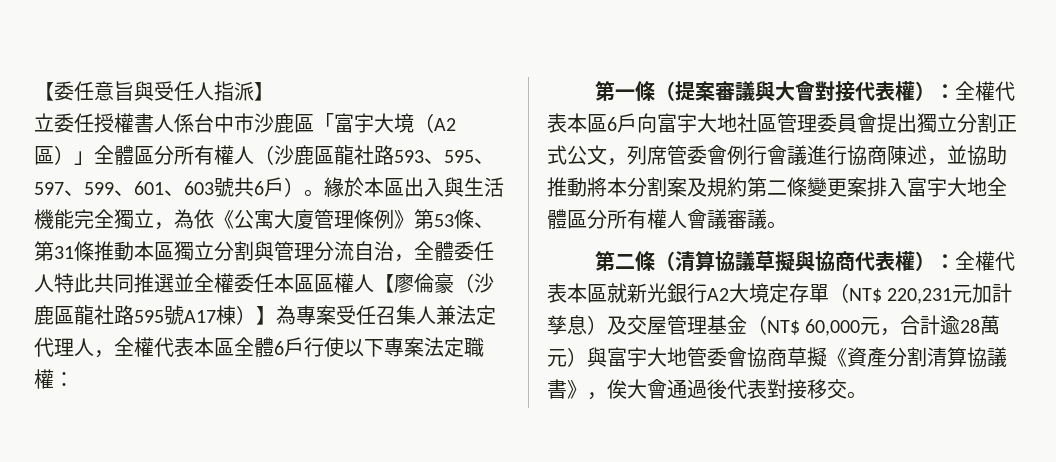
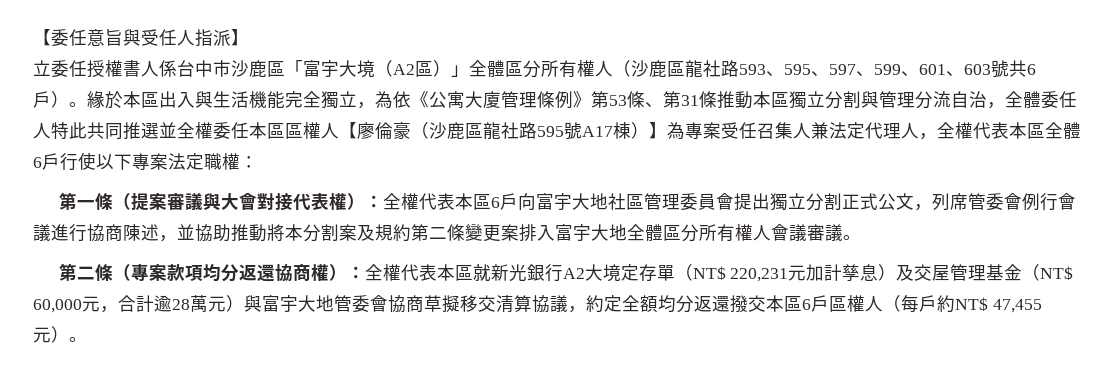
- 第二條（清算協議草擬與協商代表權）：全權代表本區就新光銀行A2大境定存單（NT$ 220,231元加計孳息）及交屋管理基金（NT$ 60,000元，合計逾28萬元）與富宇大地管委會協商草擬《資產分割清算協議書》，俟大會通過後代表對接移交。
+ 第二條（專案款項均分返還協商權）：全權代表本區就新光銀行A2大境定存單（NT$ 220,231元加計孳息）及交屋管理基金（NT$ 60,000元，合計逾28萬元）與富宇大地管委會協商草擬移交清算協議，約定全額均分返還撥交本區6戶區權人（每戶約NT$ 47,455元）。

